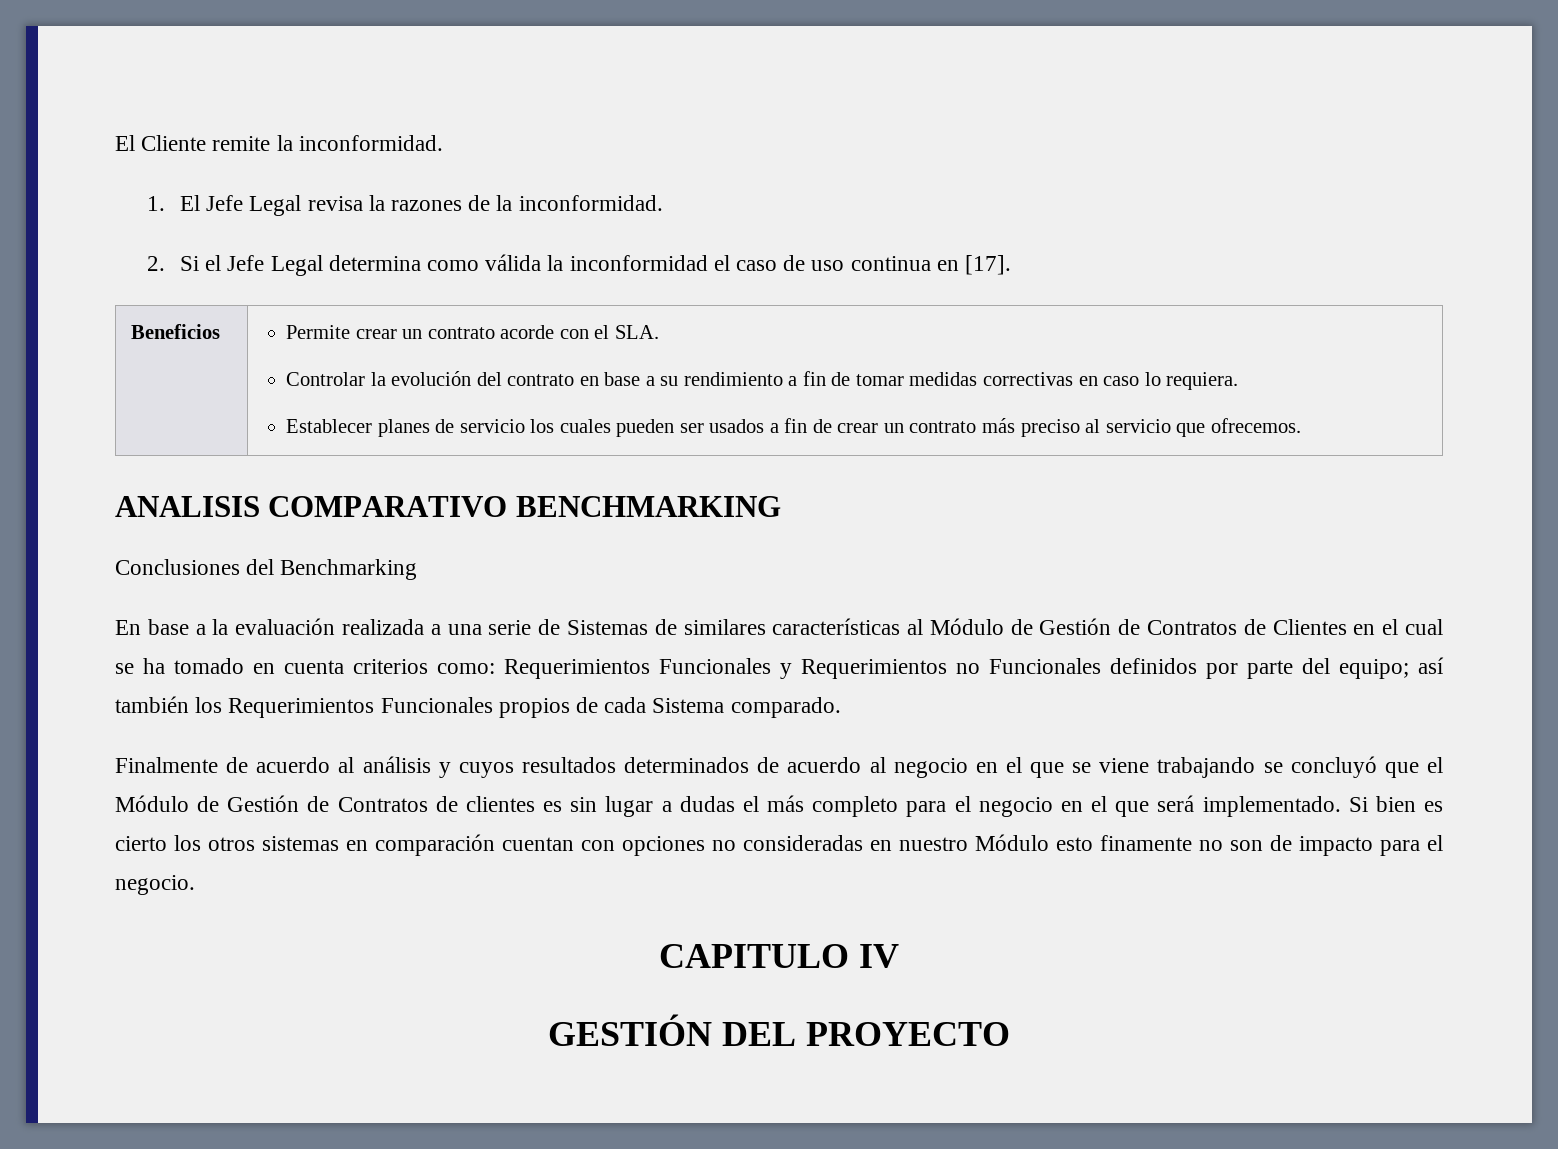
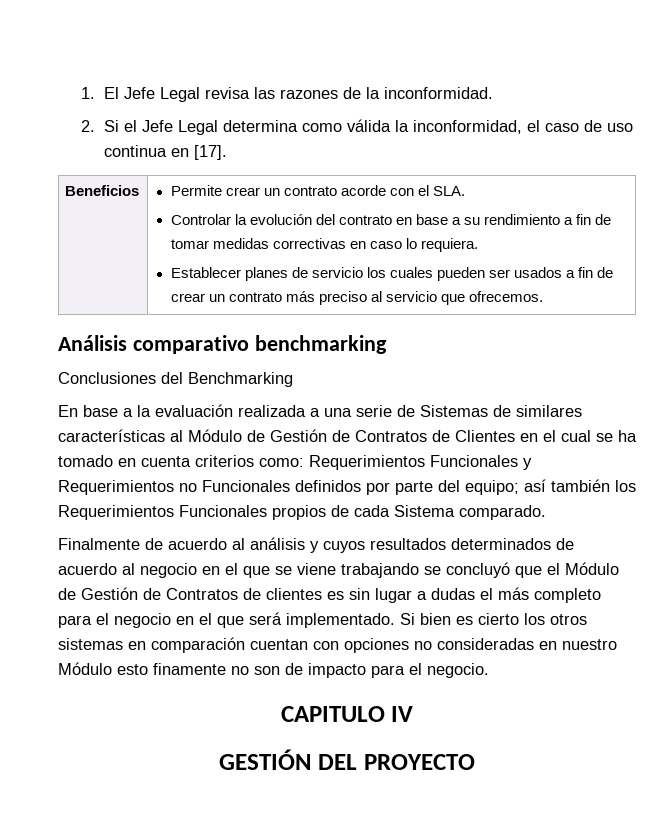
- El Cliente remite la inconformidad.
- 1. El Jefe Legal revisa la razones de la inconformidad.
+ 1. El Jefe Legal revisa las razones de la inconformidad.
- 2. Si el Jefe Legal determina como válida la inconformidad el caso de uso continua en [17].
+ 2. Si el Jefe Legal determina como válida la inconformidad, el caso de uso continua en [17].
- ANALISIS COMPARATIVO BENCHMARKING
+ Análisis comparativo benchmarking

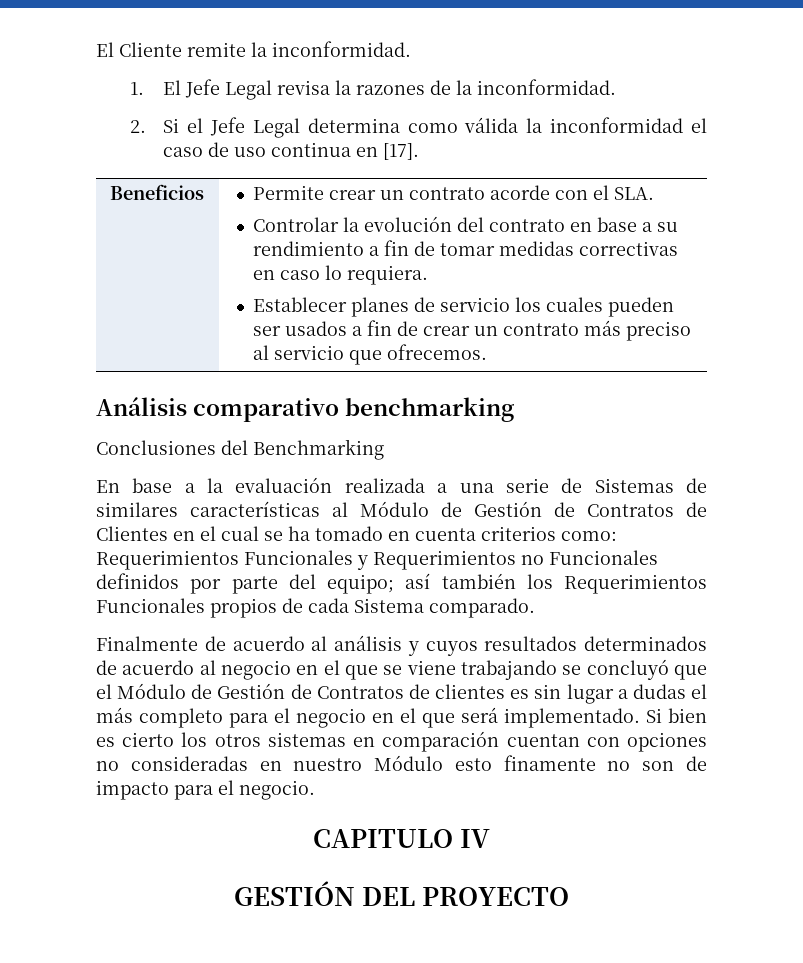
+ El Cliente remite la inconformidad.
- 1. El Jefe Legal revisa las razones de la inconformidad.
+ 1. El Jefe Legal revisa la razones de la inconformidad.
- 2. Si el Jefe Legal determina como válida la inconformidad, el caso de uso continua en [17].
+ 2. Si el Jefe Legal determina como válida la inconformidad el caso de uso continua en [17].

